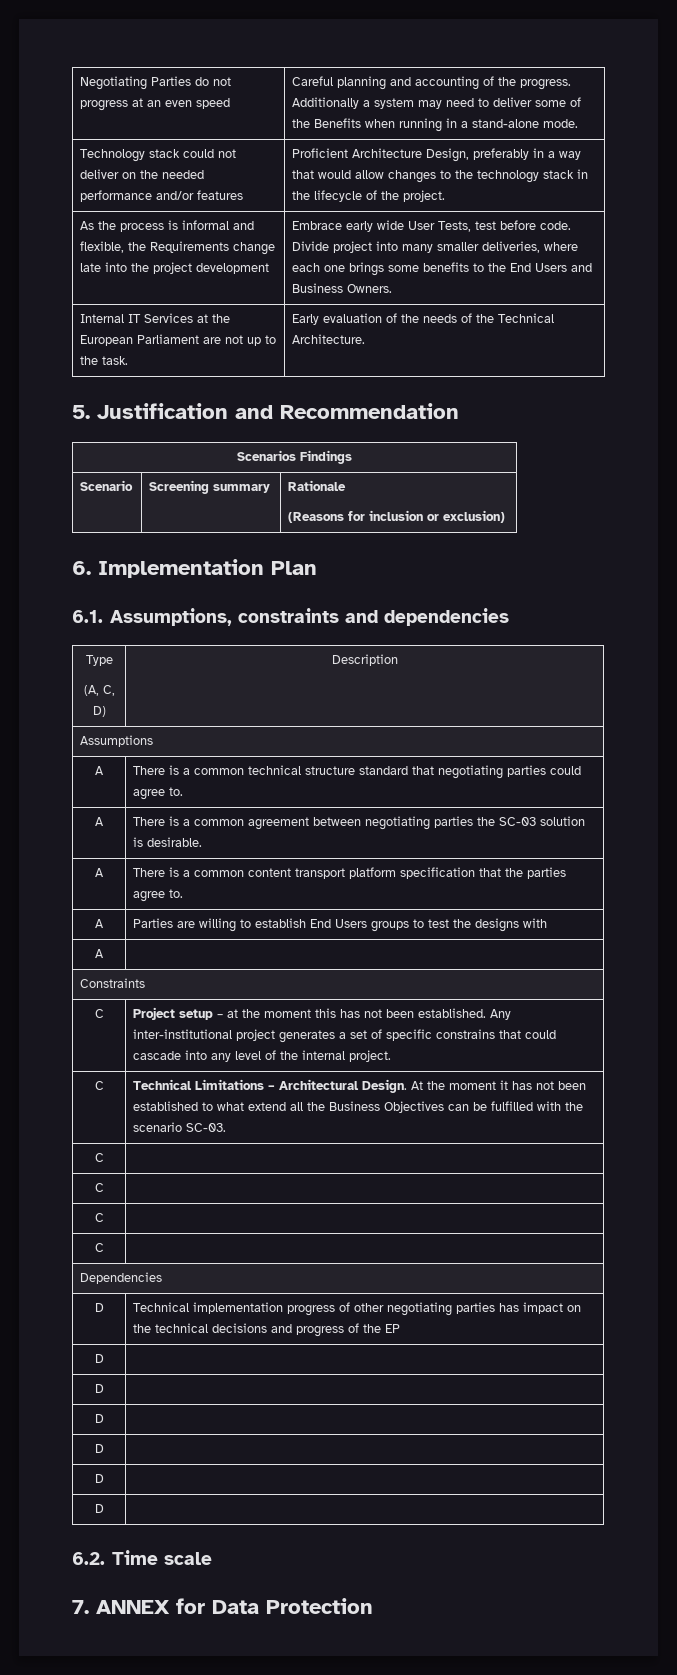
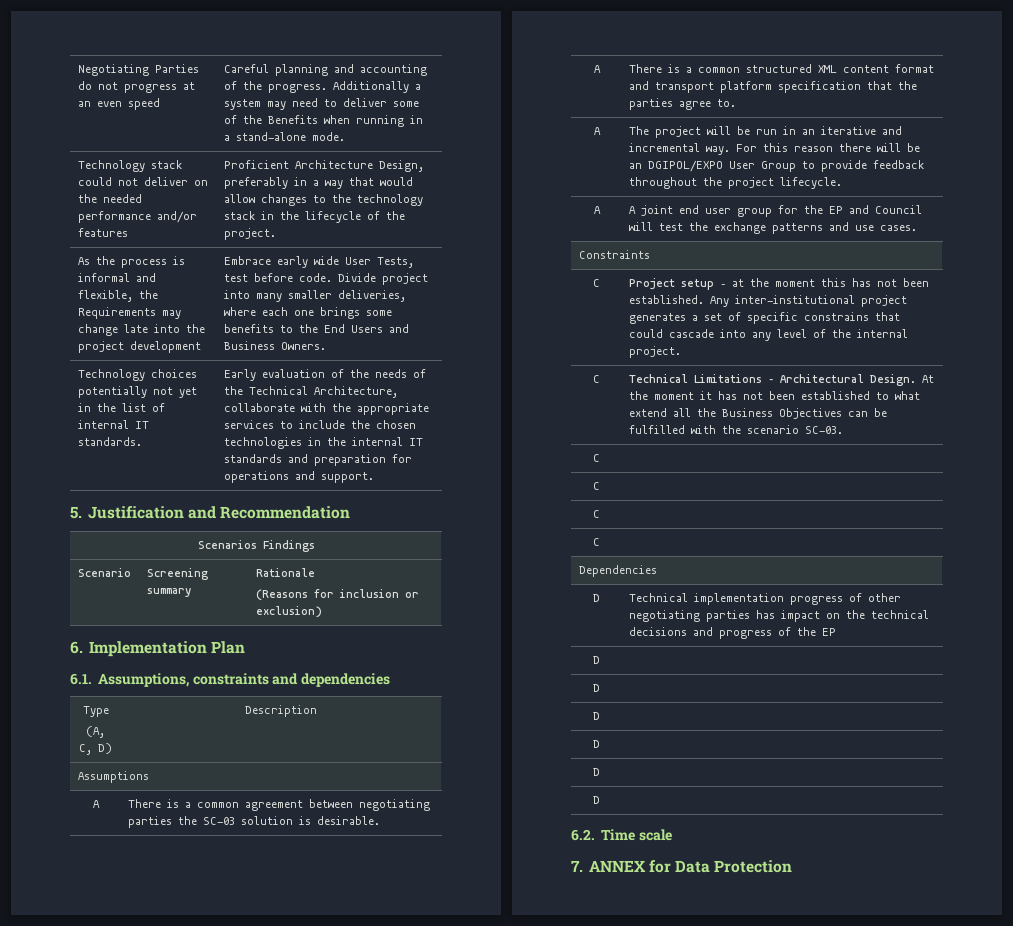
- As the process is informal and flexible, the Requirements change late into the project development
+ As the process is informal and flexible, the Requirements may change late into the project development
- Internal IT Services at the European Parliament are not up to the task.
+ Technology choices potentially not yet in the list of internal IT standards.
- Early evaluation of the needs of the Technical Architecture.
+ Early evaluation of the needs of the Technical Architecture, collaborate with the appropriate services to include the chosen technologies in the internal IT standards and preparation for operations and support.
- A | There is a common technical structure standard that negotiating parties could agree to.
- A | There is a common content transport platform specification that the parties agree to.
+ A | There is a common structured XML content format and transport platform specification that the parties agree to.
- A | Parties are willing to establish End Users groups to test the designs with
- A |
+ A | The project will be run in an iterative and incremental way. For this reason there will be an DGIPOL/EXPO User Group to provide feedback throughout the project lifecycle.
+ A | A joint end user group for the EP and Council will test the exchange patterns and use cases.

